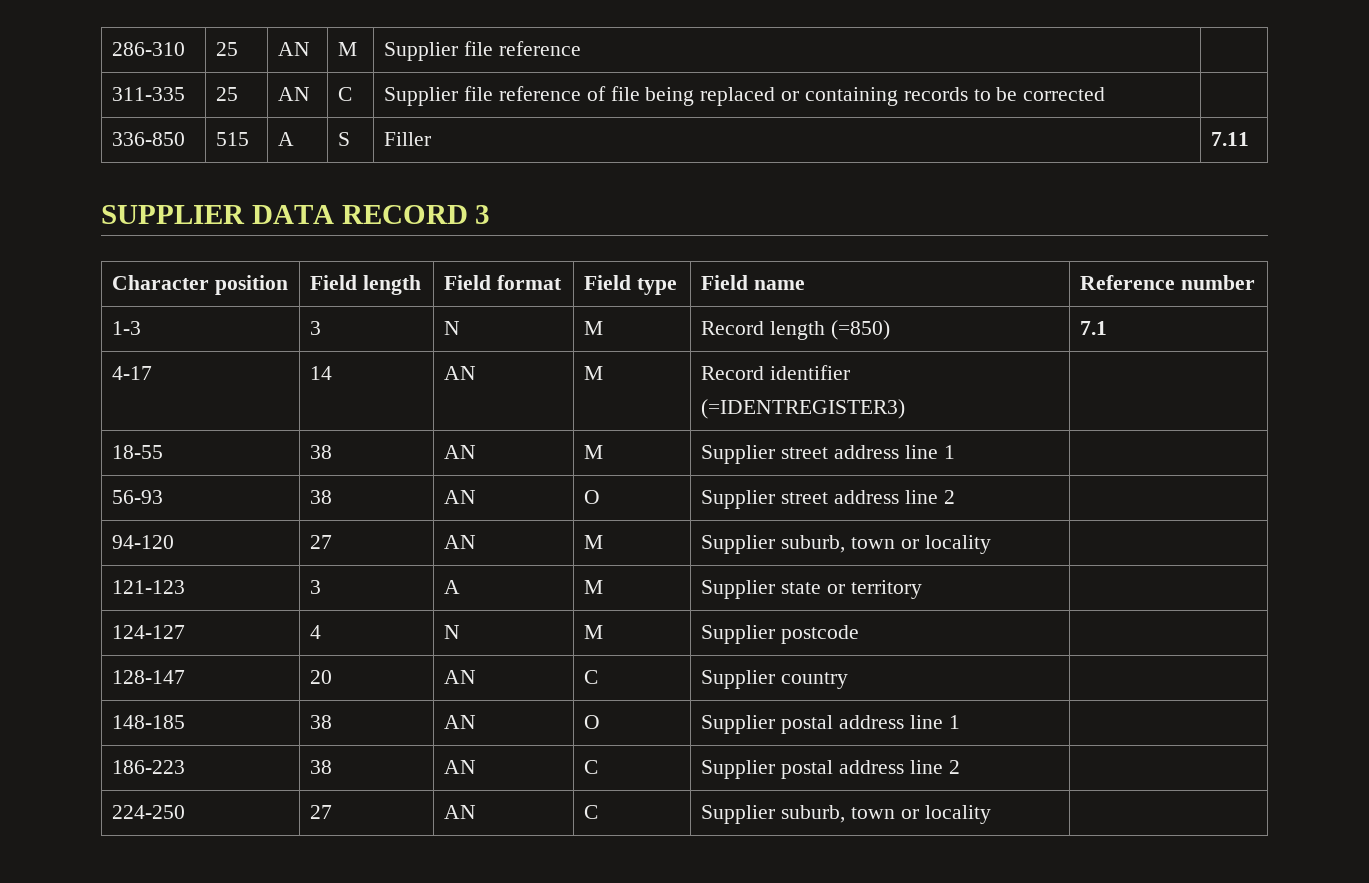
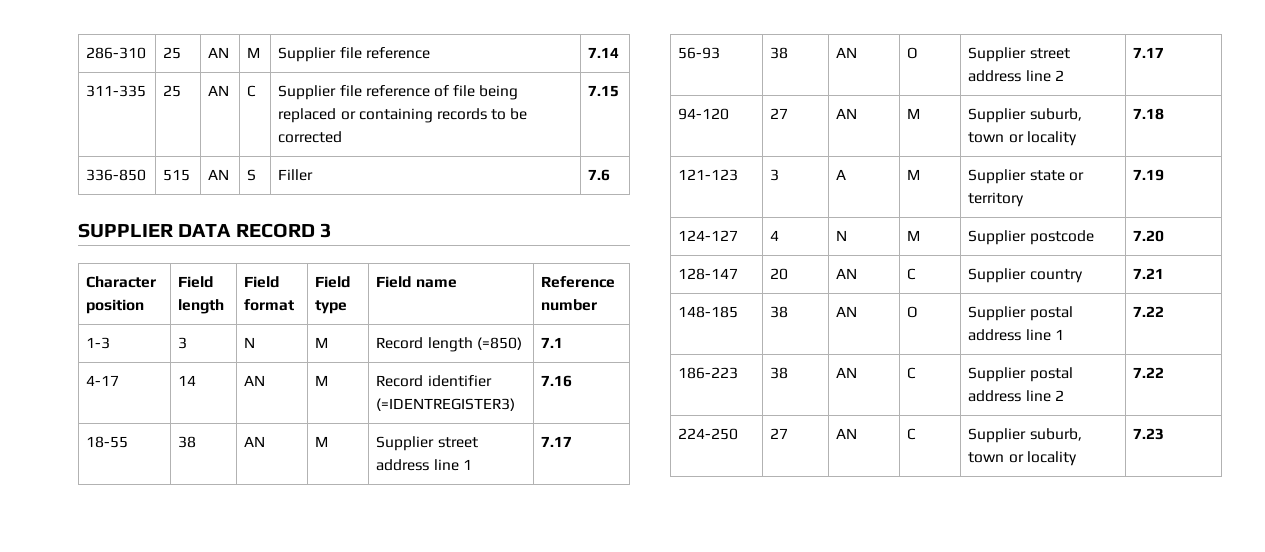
- 286-310 | 25 | AN | M | Supplier file reference |
+ 286-310 | 25 | AN | M | Supplier file reference | 7.14
- 311-335 | 25 | AN | C | Supplier file reference of file being replaced or containing records to be corrected |
+ 311-335 | 25 | AN | C | Supplier file reference of file being replaced or containing records to be corrected | 7.15
- 336-850 | 515 | A | S | Filler | 7.11
+ 336-850 | 515 | AN | S | Filler | 7.6
- 4-17 | 14 | AN | M | Record identifier (=IDENTREGISTER3) |
+ 4-17 | 14 | AN | M | Record identifier (=IDENTREGISTER3) | 7.16
- 18-55 | 38 | AN | M | Supplier street address line 1 |
+ 18-55 | 38 | AN | M | Supplier street address line 1 | 7.17
- 56-93 | 38 | AN | O | Supplier street address line 2 |
+ 56-93 | 38 | AN | O | Supplier street address line 2 | 7.17
- 94-120 | 27 | AN | M | Supplier suburb, town or locality |
+ 94-120 | 27 | AN | M | Supplier suburb, town or locality | 7.18
- 121-123 | 3 | A | M | Supplier state or territory |
+ 121-123 | 3 | A | M | Supplier state or territory | 7.19
- 124-127 | 4 | N | M | Supplier postcode |
+ 124-127 | 4 | N | M | Supplier postcode | 7.20
- 128-147 | 20 | AN | C | Supplier country |
+ 128-147 | 20 | AN | C | Supplier country | 7.21
- 148-185 | 38 | AN | O | Supplier postal address line 1 |
+ 148-185 | 38 | AN | O | Supplier postal address line 1 | 7.22
- 186-223 | 38 | AN | C | Supplier postal address line 2 |
+ 186-223 | 38 | AN | C | Supplier postal address line 2 | 7.22
- 224-250 | 27 | AN | C | Supplier suburb, town or locality |
+ 224-250 | 27 | AN | C | Supplier suburb, town or locality | 7.23

